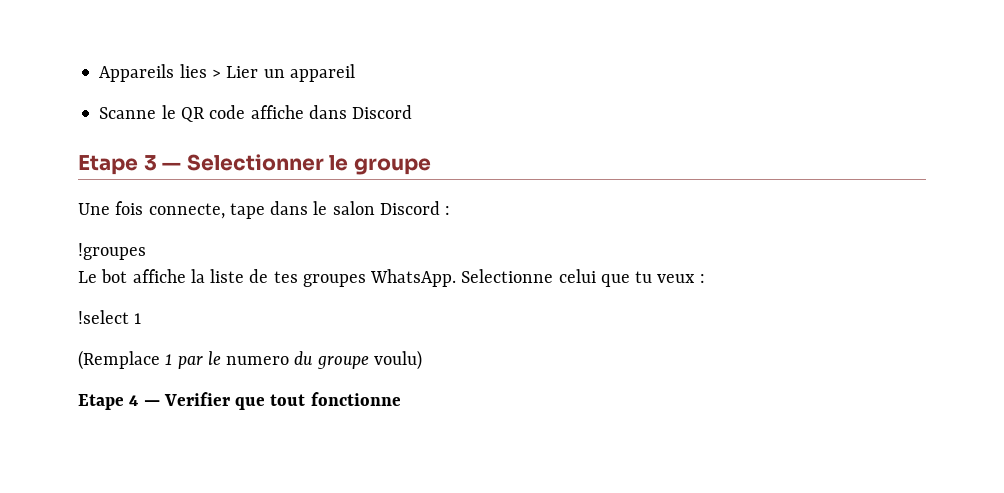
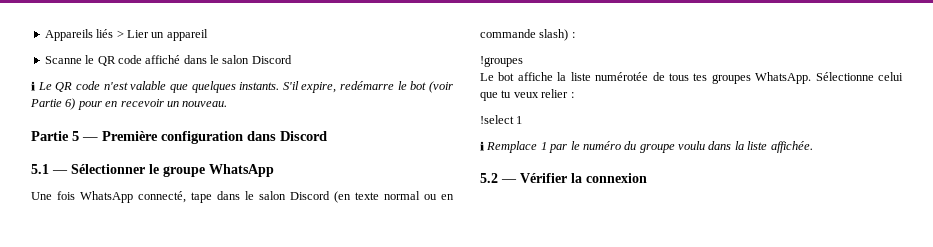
- Appareils lies > Lier un appareil
+ Appareils liés > Lier un appareil
- Scanne le QR code affiche dans Discord
- Etape 3 — Selectionner le groupe
+ Scanne le QR code affiché dans le salon Discord
+ ℹ Le QR code n'est valable que quelques instants. S'il expire, redémarre le bot (voir Partie 6) pour en recevoir un nouveau.
+ Partie 5 — Première configuration dans Discord
+ 5.1 — Sélectionner le groupe WhatsApp
- Une fois connecte, tape dans le salon Discord :
+ Une fois WhatsApp connecté, tape dans le salon Discord (en texte normal ou en commande slash) :
- Le bot affiche la liste de tes groupes WhatsApp.
+ Le bot affiche la liste numérotée de tous tes groupes WhatsApp.
- Selectionne celui que tu veux :
+ Sélectionne celui que tu veux relier :
- (Remplace 1 par le numero du groupe voulu)
- Etape 4 — Verifier que tout fonctionne
+ ℹ Remplace 1 par le numéro du groupe voulu dans la liste affichée.
+ 5.2 — Vérifier la connexion

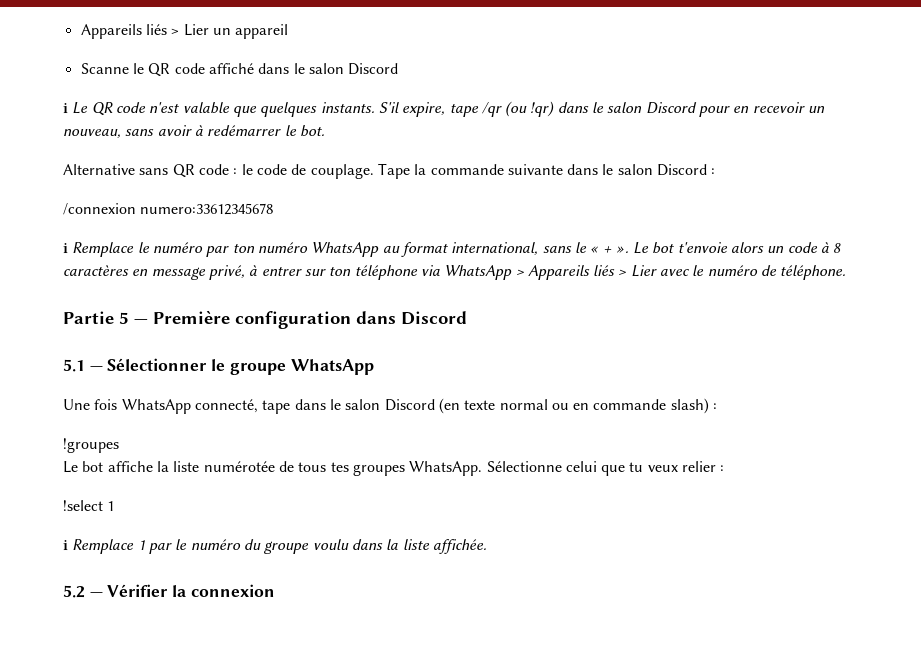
- S'il expire, redémarre le bot (voir Partie 6) pour en recevoir un nouveau.
+ S'il expire, tape /qr (ou !qr) dans le salon Discord pour en recevoir un nouveau, sans avoir à redémarrer le bot.
+ Alternative sans QR code : le code de couplage. Tape la commande suivante dans le salon Discord :
+ /connexion numero:33612345678
+ ℹ Remplace le numéro par ton numéro WhatsApp au format international, sans le « + ». Le bot t'envoie alors un code à 8 caractères en message privé, à entrer sur ton téléphone via WhatsApp > Appareils liés > Lier avec le numéro de téléphone.

